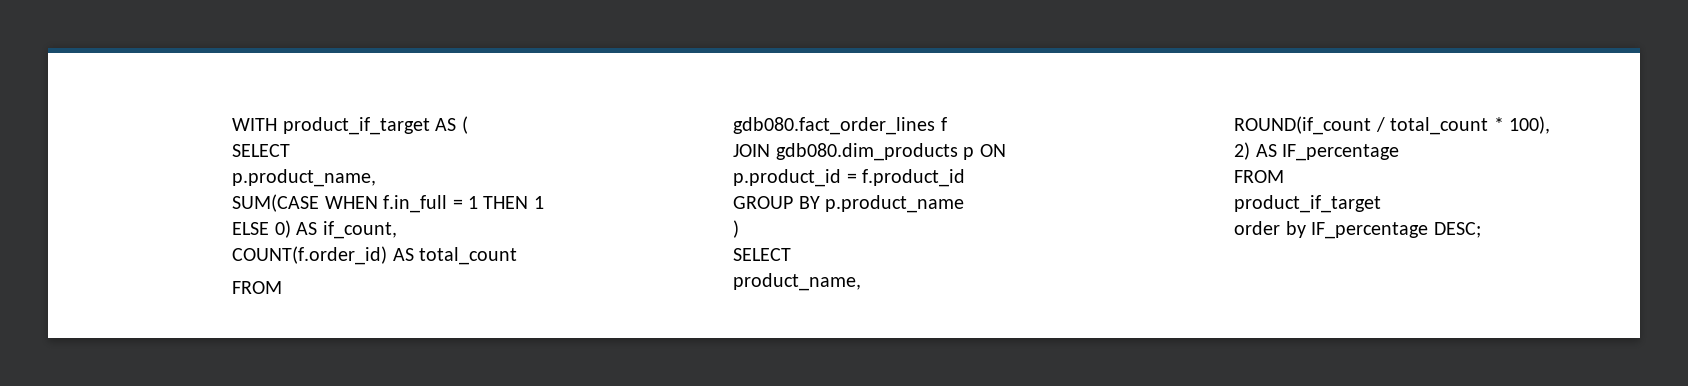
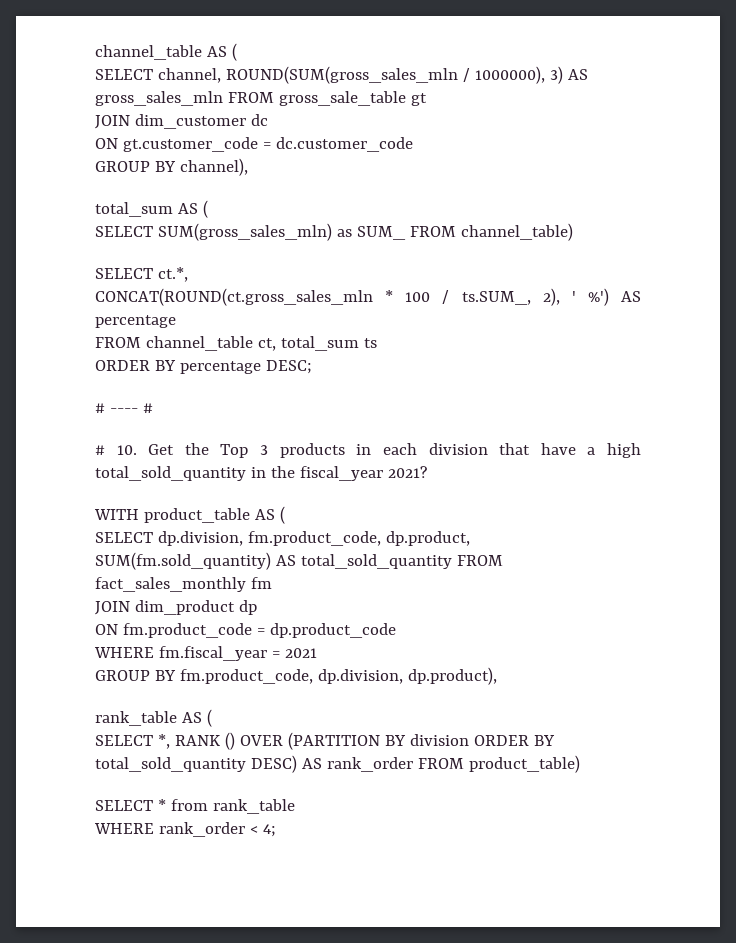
- WITH product_if_target AS (
- SELECT
- p.product_name,
- SUM(CASE WHEN f.in_full = 1 THEN 1 ELSE 0) AS if_count,
- COUNT(f.order_id) AS total_count
- FROM
- gdb080.fact_order_lines f
- JOIN gdb080.dim_products p ON p.product_id = f.product_id
- GROUP BY p.product_name
- )
- SELECT
- product_name,
- ROUND(if_count / total_count * 100), 2) AS IF_percentage
- FROM
- product_if_target
- order by IF_percentage DESC;
+ channel_table AS (
+ SELECT channel, ROUND(SUM(gross_sales_mln / 1000000), 3) AS gross_sales_mln FROM gross_sale_table gt
+ JOIN dim_customer dc
+ ON gt.customer_code = dc.customer_code
+ GROUP BY channel),
+ total_sum AS (
+ SELECT SUM(gross_sales_mln) as SUM_ FROM channel_table)
+ SELECT ct.*,
+ CONCAT(ROUND(ct.gross_sales_mln * 100 / ts.SUM_, 2), ' %') AS percentage
+ FROM channel_table ct, total_sum ts
+ ORDER BY percentage DESC;
+ # ---- #
+ # 10. Get the Top 3 products in each division that have a high total_sold_quantity in the fiscal_year 2021?
+ WITH product_table AS (
+ SELECT dp.division, fm.product_code, dp.product, SUM(fm.sold_quantity) AS total_sold_quantity FROM fact_sales_monthly fm
+ JOIN dim_product dp
+ ON fm.product_code = dp.product_code
+ WHERE fm.fiscal_year = 2021
+ GROUP BY fm.product_code, dp.division, dp.product),
+ rank_table AS (
+ SELECT *, RANK () OVER (PARTITION BY division ORDER BY total_sold_quantity DESC) AS rank_order FROM product_table)
+ SELECT * from rank_table
+ WHERE rank_order < 4;

